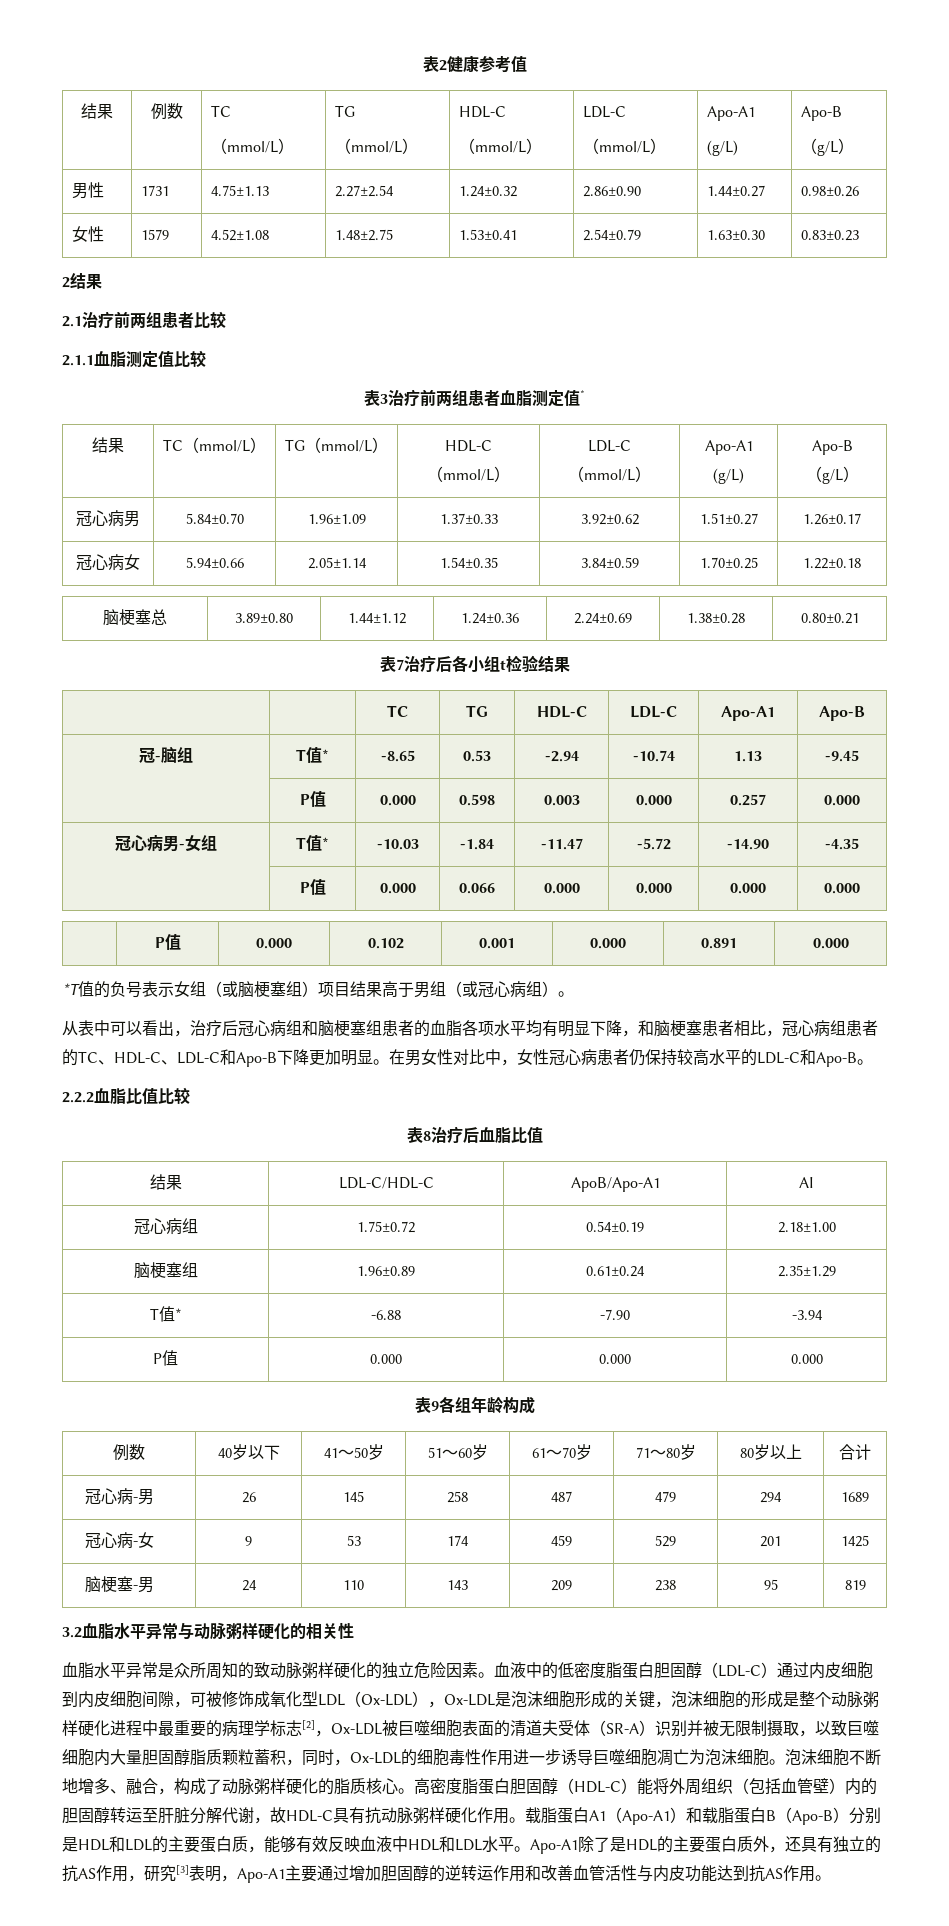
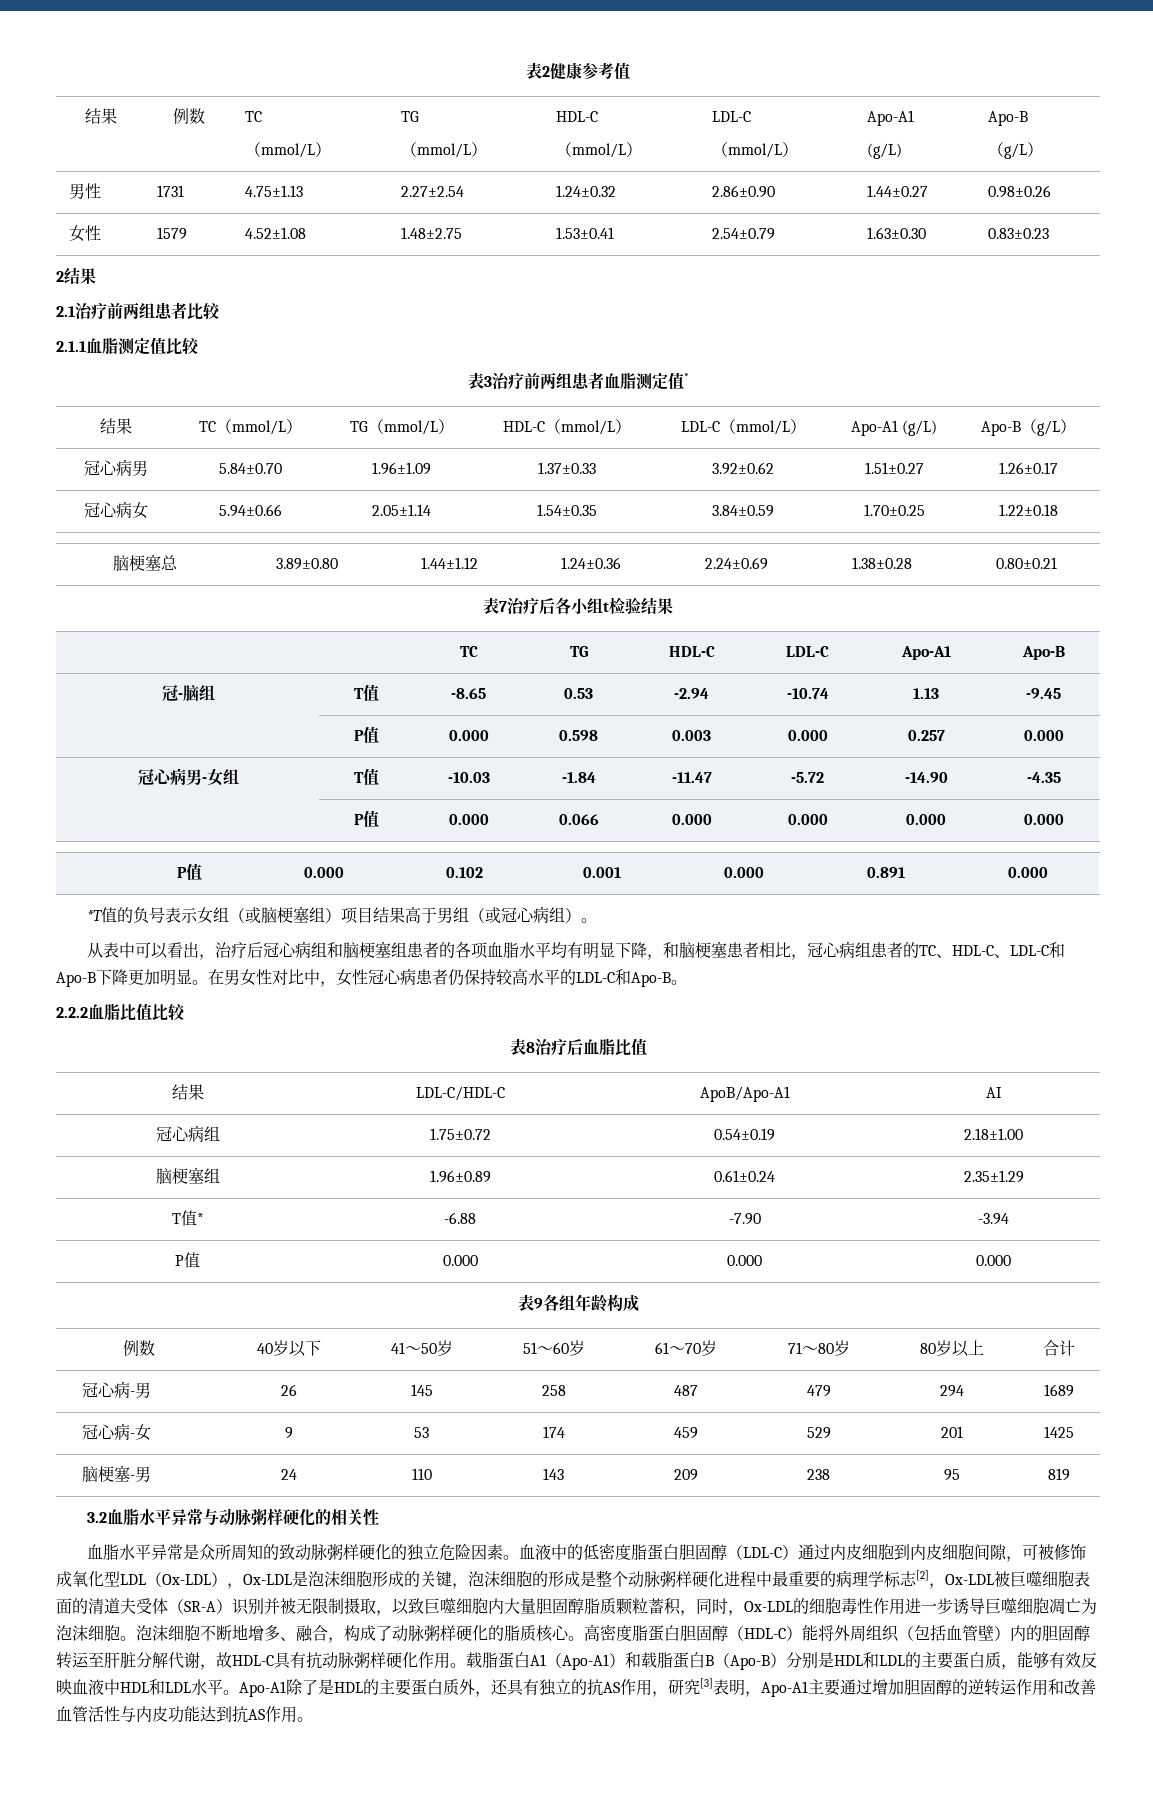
- 冠-脑组 | T值* | -8.65 | 0.53 | -2.94 | -10.74 | 1.13 | -9.45
+ 冠-脑组 | T值 | -8.65 | 0.53 | -2.94 | -10.74 | 1.13 | -9.45
- 冠心病男-女组 | T值* | -10.03 | -1.84 | -11.47 | -5.72 | -14.90 | -4.35
+ 冠心病男-女组 | T值 | -10.03 | -1.84 | -11.47 | -5.72 | -14.90 | -4.35
- 从表中可以看出，治疗后冠心病组和脑梗塞组患者的血脂各项水平均有明显下降，和脑梗塞患者相比，冠心病组患者的TC、HDL-C、LDL-C和Apo-B下降更加明显。
+ 从表中可以看出，治疗后冠心病组和脑梗塞组患者的各项血脂水平均有明显下降，和脑梗塞患者相比，冠心病组患者的TC、HDL-C、LDL-C和Apo-B下降更加明显。

